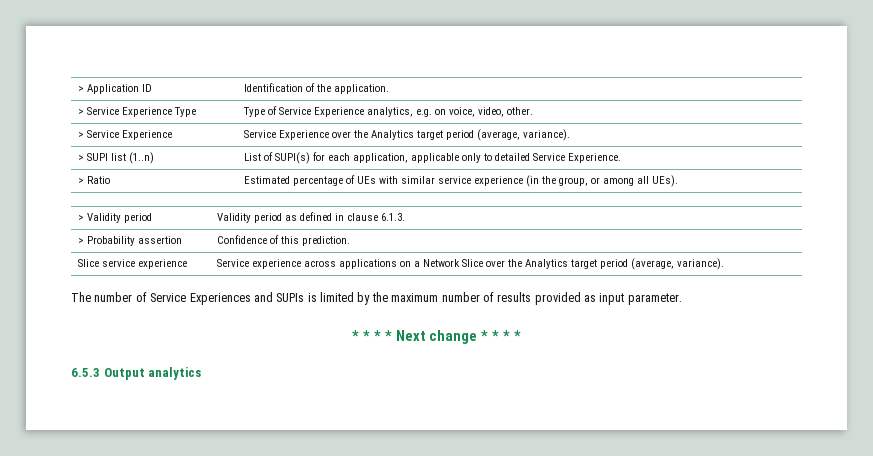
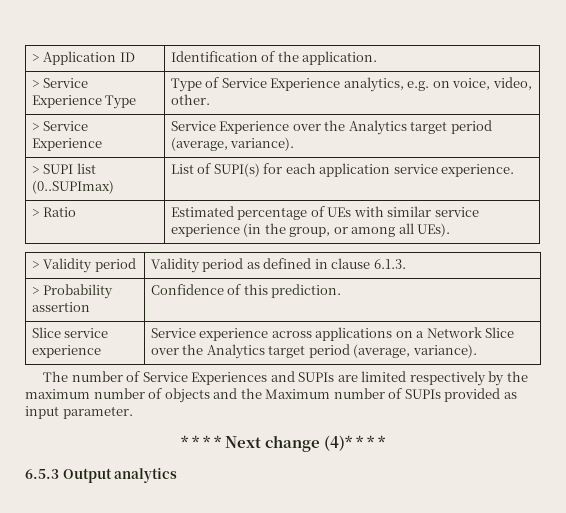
- > SUPI list (1..n) | List of SUPI(s) for each application, applicable only to detailed Service Experience.
+ > SUPI list (0..SUPImax) | List of SUPI(s) for each application service experience.
- The number of Service Experiences and SUPIs is limited by the maximum number of results provided as input parameter.
+ The number of Service Experiences and SUPIs are limited respectively by the maximum number of objects and the Maximum number of SUPIs provided as input parameter.
- * * * * Next change * * * *
+ * * * * Next change (4)* * * *

